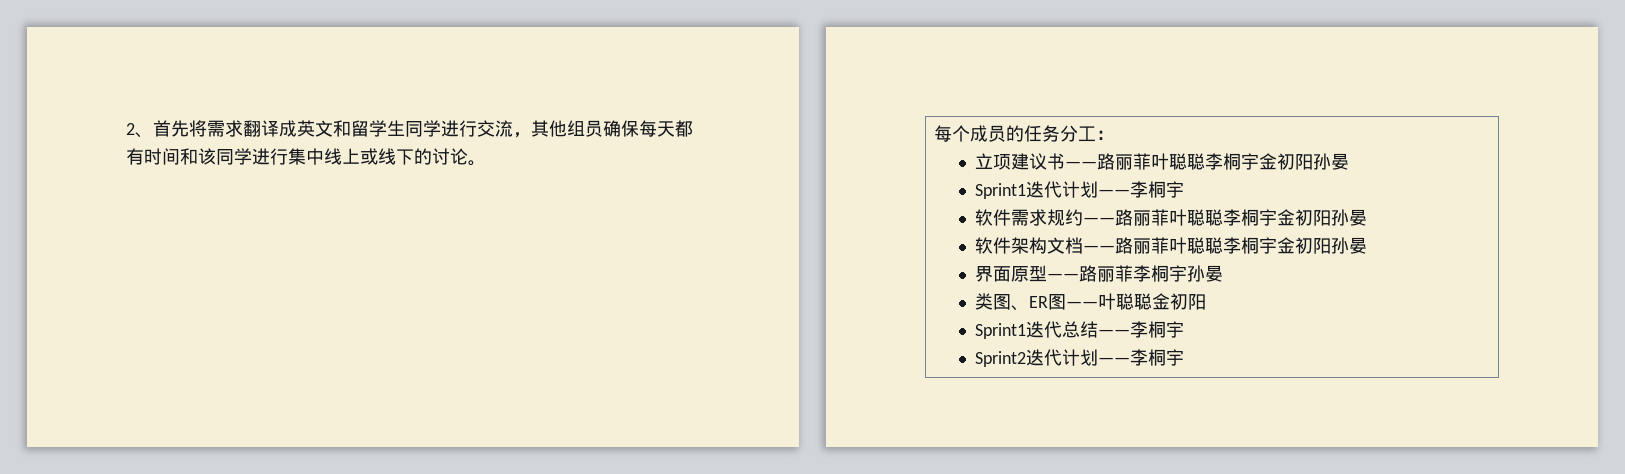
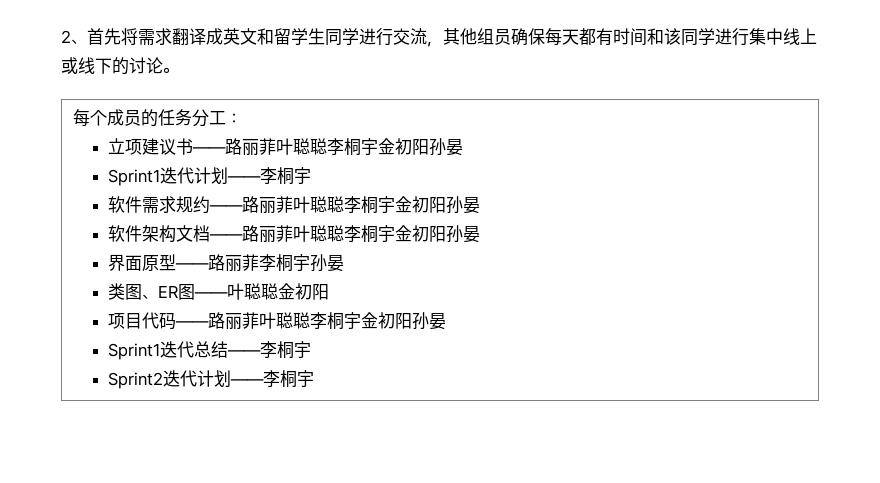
+ 项目代码——路丽菲叶聪聪李桐宇金初阳孙晏

